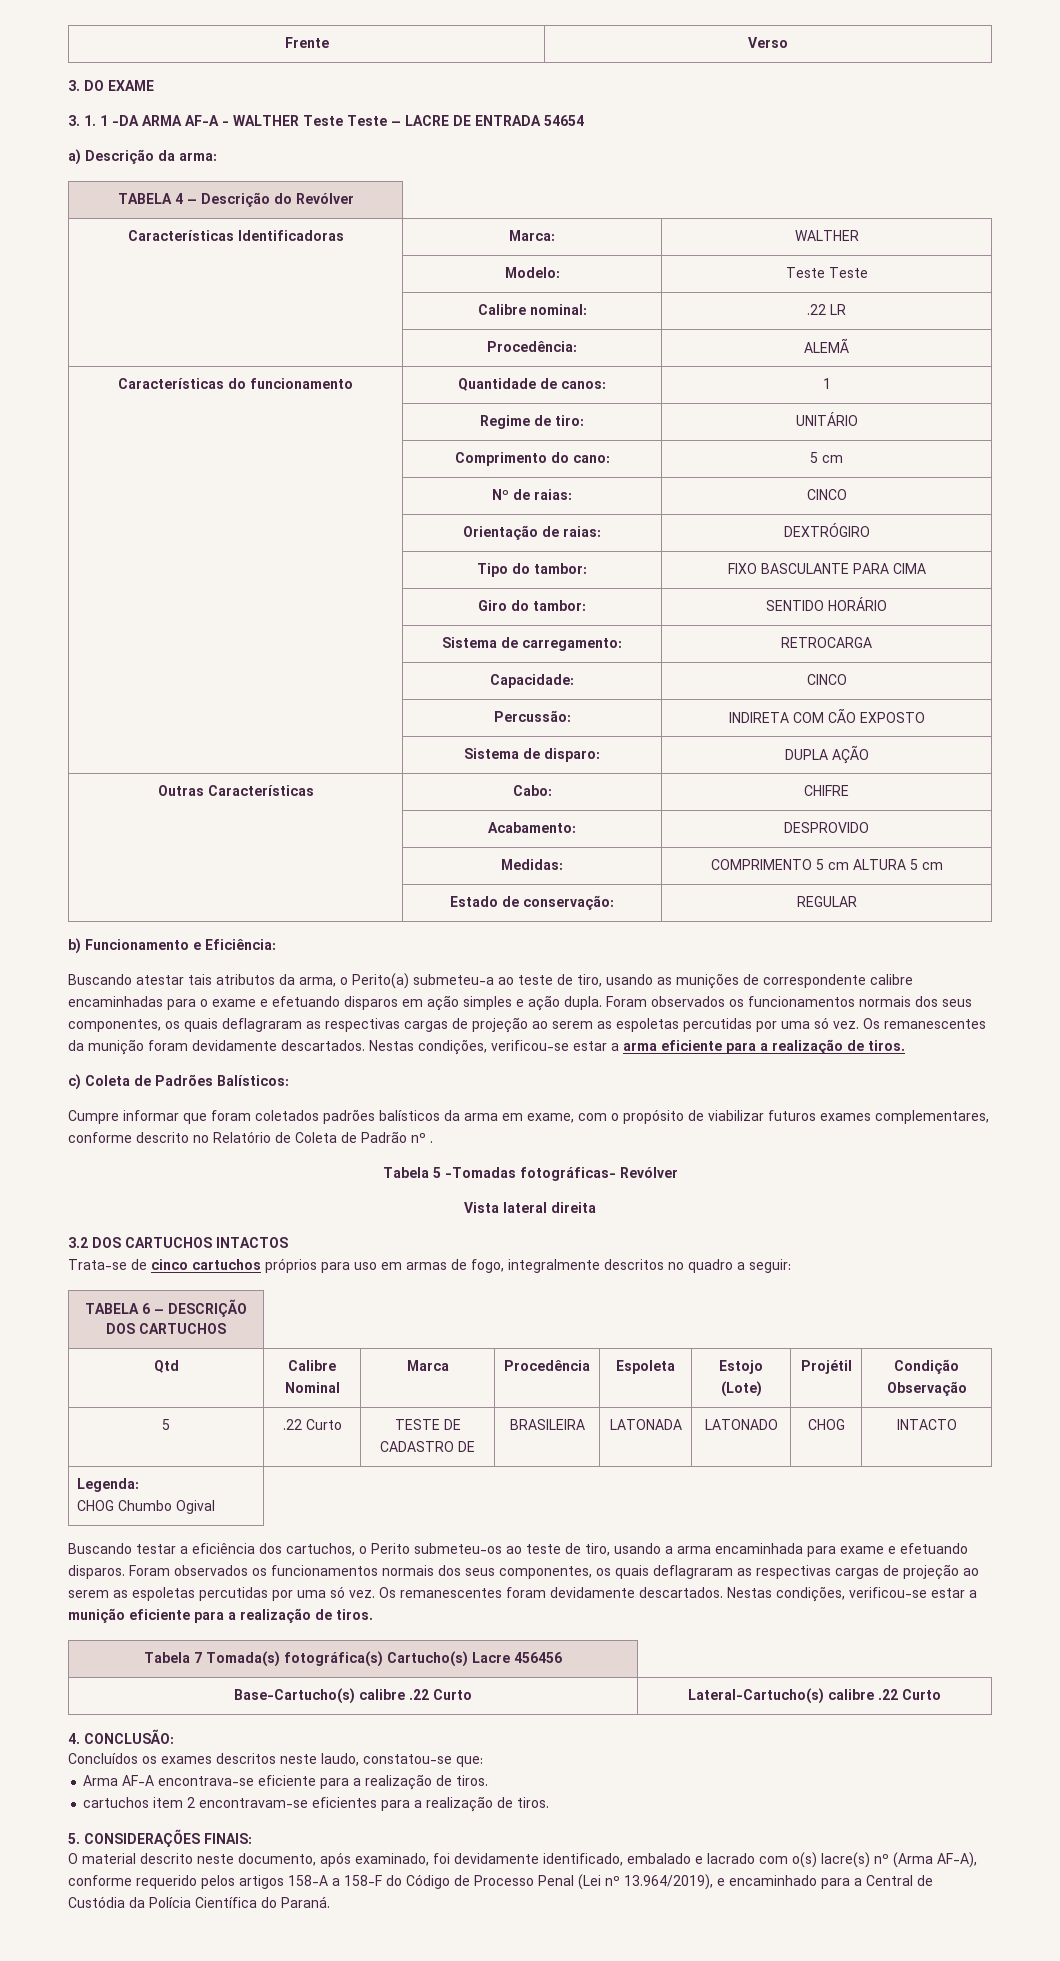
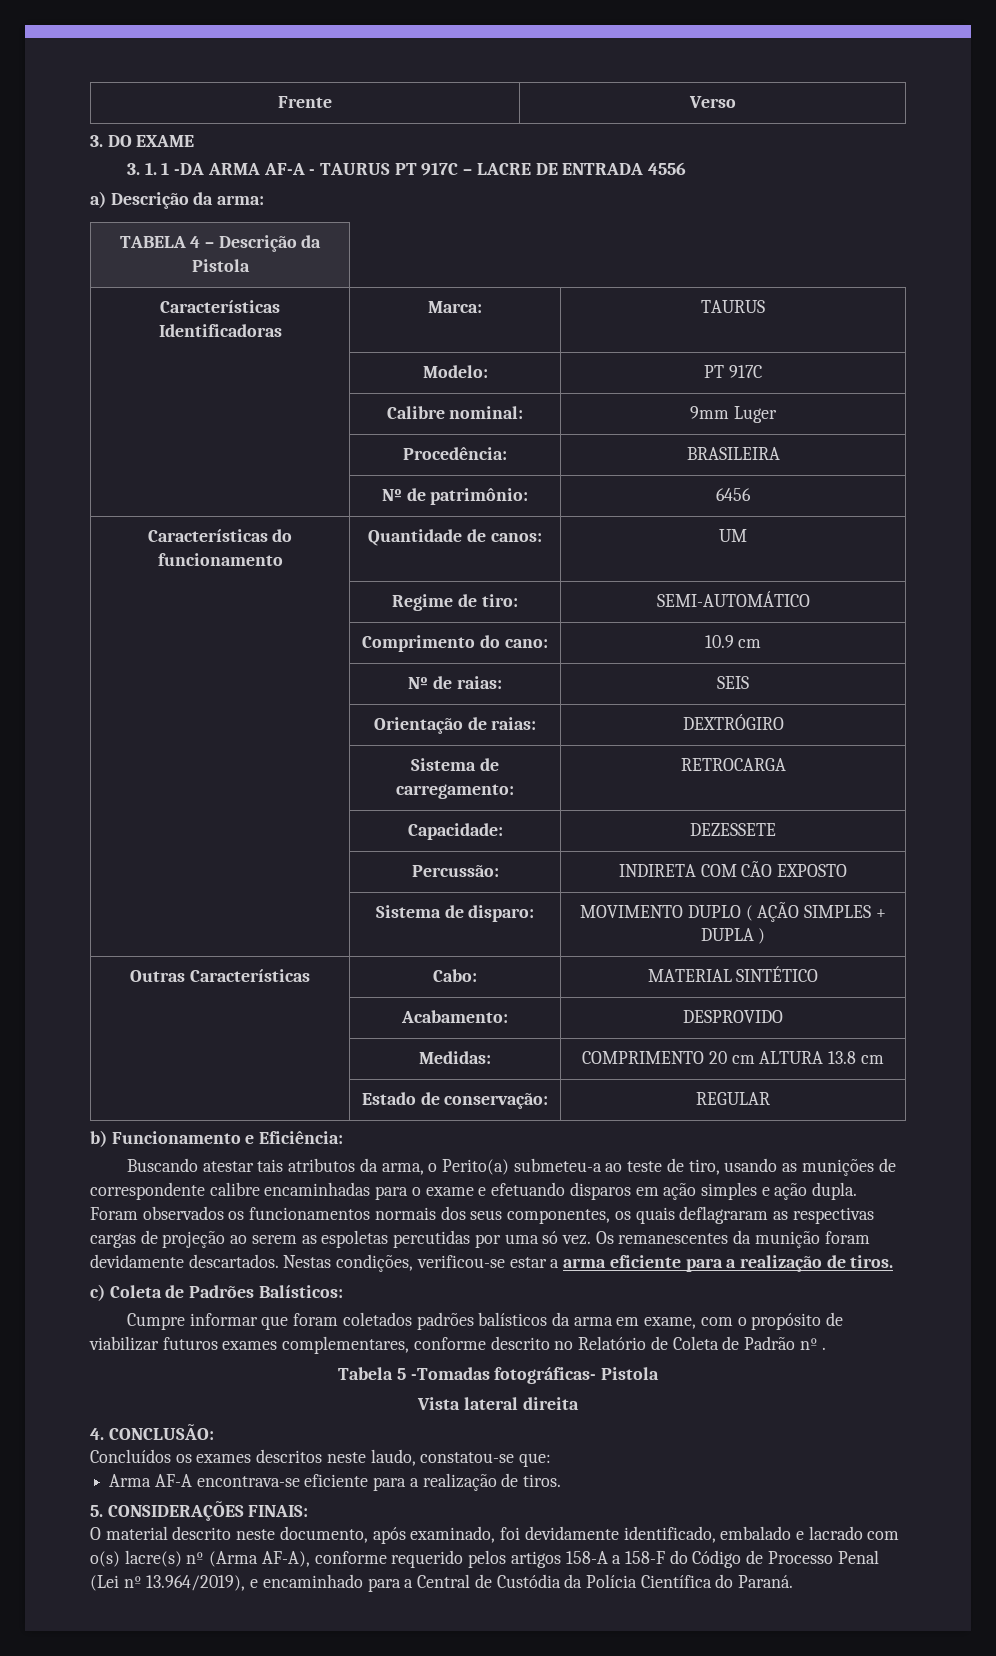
- 3. 1. 1 -DA ARMA AF-A - WALTHER Teste Teste – LACRE DE ENTRADA 54654
+ 3. 1. 1 -DA ARMA AF-A - TAURUS PT 917C – LACRE DE ENTRADA 4556
- TABELA 4 – Descrição do Revólver
+ TABELA 4 – Descrição da Pistola
- Características Identificadoras | Marca: | WALTHER
+ Características Identificadoras | Marca: | TAURUS
- | Modelo: | Teste Teste
+ | Modelo: | PT 917C
- | Calibre nominal: | .22 LR
+ | Calibre nominal: | 9mm Luger
- | Procedência: | ALEMÃ
+ | Procedência: | BRASILEIRA
+ | Nº de patrimônio: | 6456
- Características do funcionamento | Quantidade de canos: | 1
+ Características do funcionamento | Quantidade de canos: | UM
- | Regime de tiro: | UNITÁRIO
+ | Regime de tiro: | SEMI-AUTOMÁTICO
- | Comprimento do cano: | 5 cm
+ | Comprimento do cano: | 10.9 cm
- | Nº de raias: | CINCO
+ | Nº de raias: | SEIS
- | Tipo do tambor: | FIXO BASCULANTE PARA CIMA
- | Giro do tambor: | SENTIDO HORÁRIO
- | Capacidade: | CINCO
+ | Capacidade: | DEZESSETE
- | Sistema de disparo: | DUPLA AÇÃO
+ | Sistema de disparo: | MOVIMENTO DUPLO ( AÇÃO SIMPLES + DUPLA )
- Outras Características | Cabo: | CHIFRE
+ Outras Características | Cabo: | MATERIAL SINTÉTICO
- | Medidas: | COMPRIMENTO 5 cm ALTURA 5 cm
+ | Medidas: | COMPRIMENTO 20 cm ALTURA 13.8 cm
- Tabela 5 -Tomadas fotográficas- Revólver
+ Tabela 5 -Tomadas fotográficas- Pistola
- 3.2 DOS CARTUCHOS INTACTOS
- Trata-se de cinco cartuchos próprios para uso em armas de fogo, integralmente descritos no quadro a seguir:
- TABELA 6 – DESCRIÇÃO DOS CARTUCHOS
- Qtd | Calibre Nominal | Marca | Procedência | Espoleta | Estojo (Lote) | Projétil | Condição Observação
- 5 | .22 Curto | TESTE DE CADASTRO DE | BRASILEIRA | LATONADA | LATONADO | CHOG | INTACTO
- Legenda:
- CHOG Chumbo Ogival
- Buscando testar a eficiência dos cartuchos, o Perito submeteu-os ao teste de tiro, usando a arma encaminhada para exame e efetuando disparos. Foram observados os funcionamentos normais dos seus componentes, os quais deflagraram as respectivas cargas de projeção ao serem as espoletas percutidas por uma só vez. Os remanescentes foram devidamente descartados. Nestas condições, verificou-se estar a munição eficiente para a realização de tiros.
- Tabela 7 Tomada(s) fotográfica(s) Cartucho(s) Lacre 456456
- Base-Cartucho(s) calibre .22 Curto | Lateral-Cartucho(s) calibre .22 Curto
- cartuchos item 2 encontravam-se eficientes para a realização de tiros.

